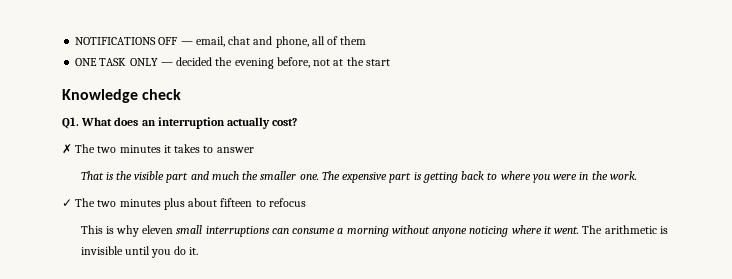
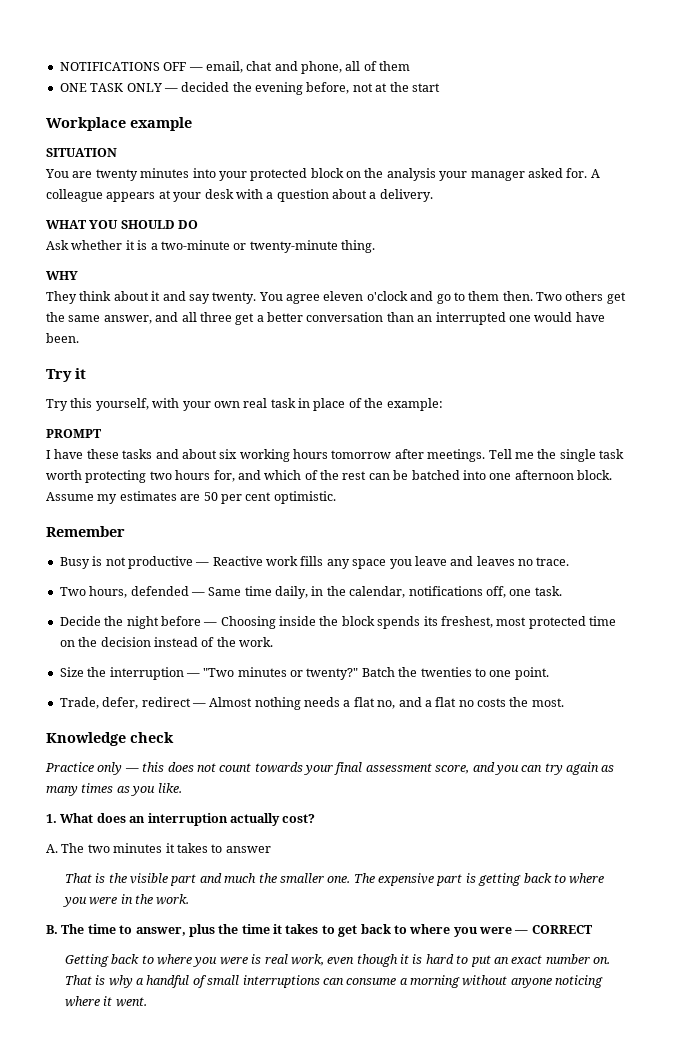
+ Workplace example
+ SITUATION
+ You are twenty minutes into your protected block on the analysis your manager asked for. A colleague appears at your desk with a question about a delivery.
+ WHAT YOU SHOULD DO
+ Ask whether it is a two-minute or twenty-minute thing.
+ WHY
+ They think about it and say twenty. You agree eleven o'clock and go to them then. Two others get the same answer, and all three get a better conversation than an interrupted one would have been.
+ Try it
+ Try this yourself, with your own real task in place of the example:
+ PROMPT
+ I have these tasks and about six working hours tomorrow after meetings. Tell me the single task worth protecting two hours for, and which of the rest can be batched into one afternoon block. Assume my estimates are 50 per cent optimistic.
+ Remember
+ Busy is not productive — Reactive work fills any space you leave and leaves no trace.
+ Two hours, defended — Same time daily, in the calendar, notifications off, one task.
+ Decide the night before — Choosing inside the block spends its freshest, most protected time on the decision instead of the work.
+ Size the interruption — "Two minutes or twenty?" Batch the twenties to one point.
+ Trade, defer, redirect — Almost nothing needs a flat no, and a flat no costs the most.
  Knowledge check
- Q1. What does an interruption actually cost?
+ Practice only — this does not count towards your final assessment score, and you can try again as many times as you like.
+ 1. What does an interruption actually cost?
- ✗ The two minutes it takes to answer
+ A. The two minutes it takes to answer
- ✓ The two minutes plus about fifteen to refocus
- This is why eleven small interruptions can consume a morning without anyone noticing where it went. The arithmetic is invisible until you do it.
+ B. The time to answer, plus the time it takes to get back to where you were — CORRECT
+ Getting back to where you were is real work, even though it is hard to put an exact number on. That is why a handful of small interruptions can consume a morning without anyone noticing where it went.

